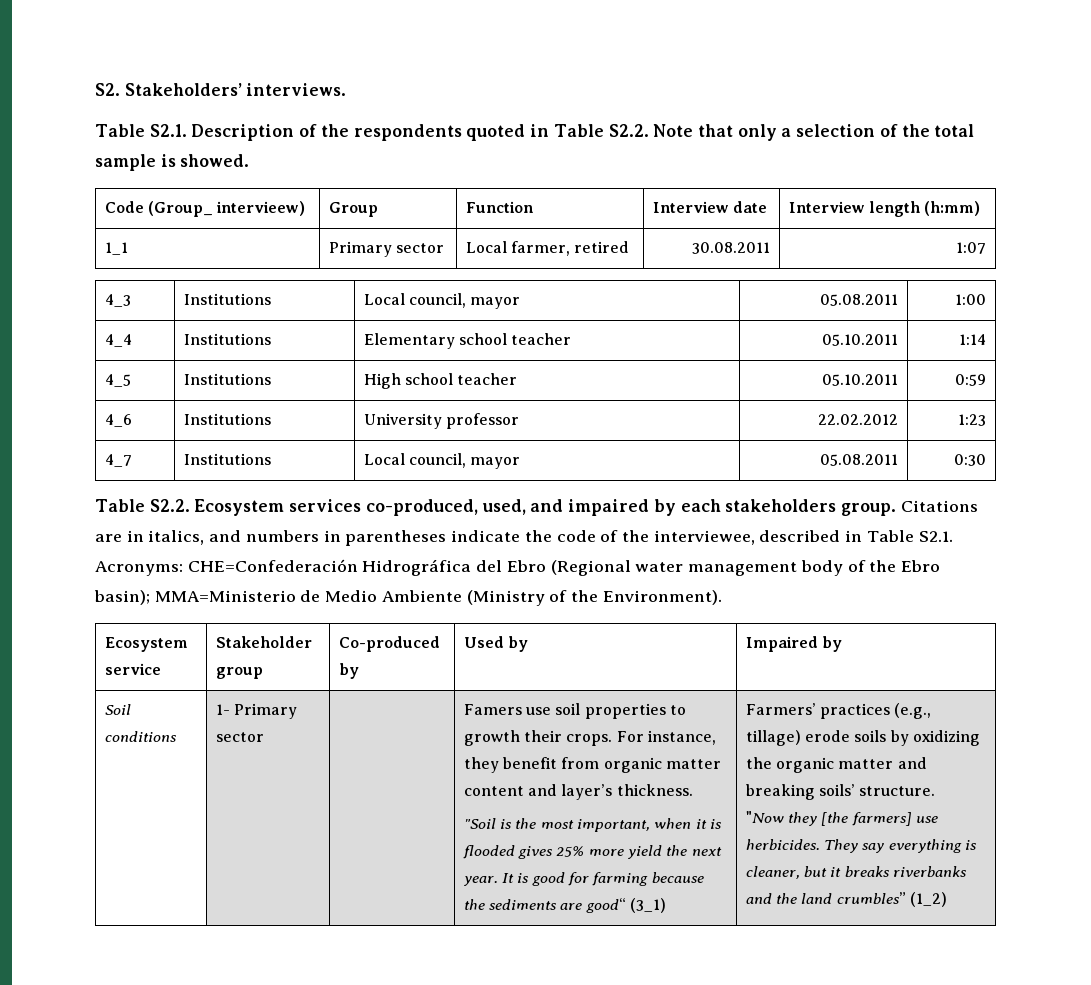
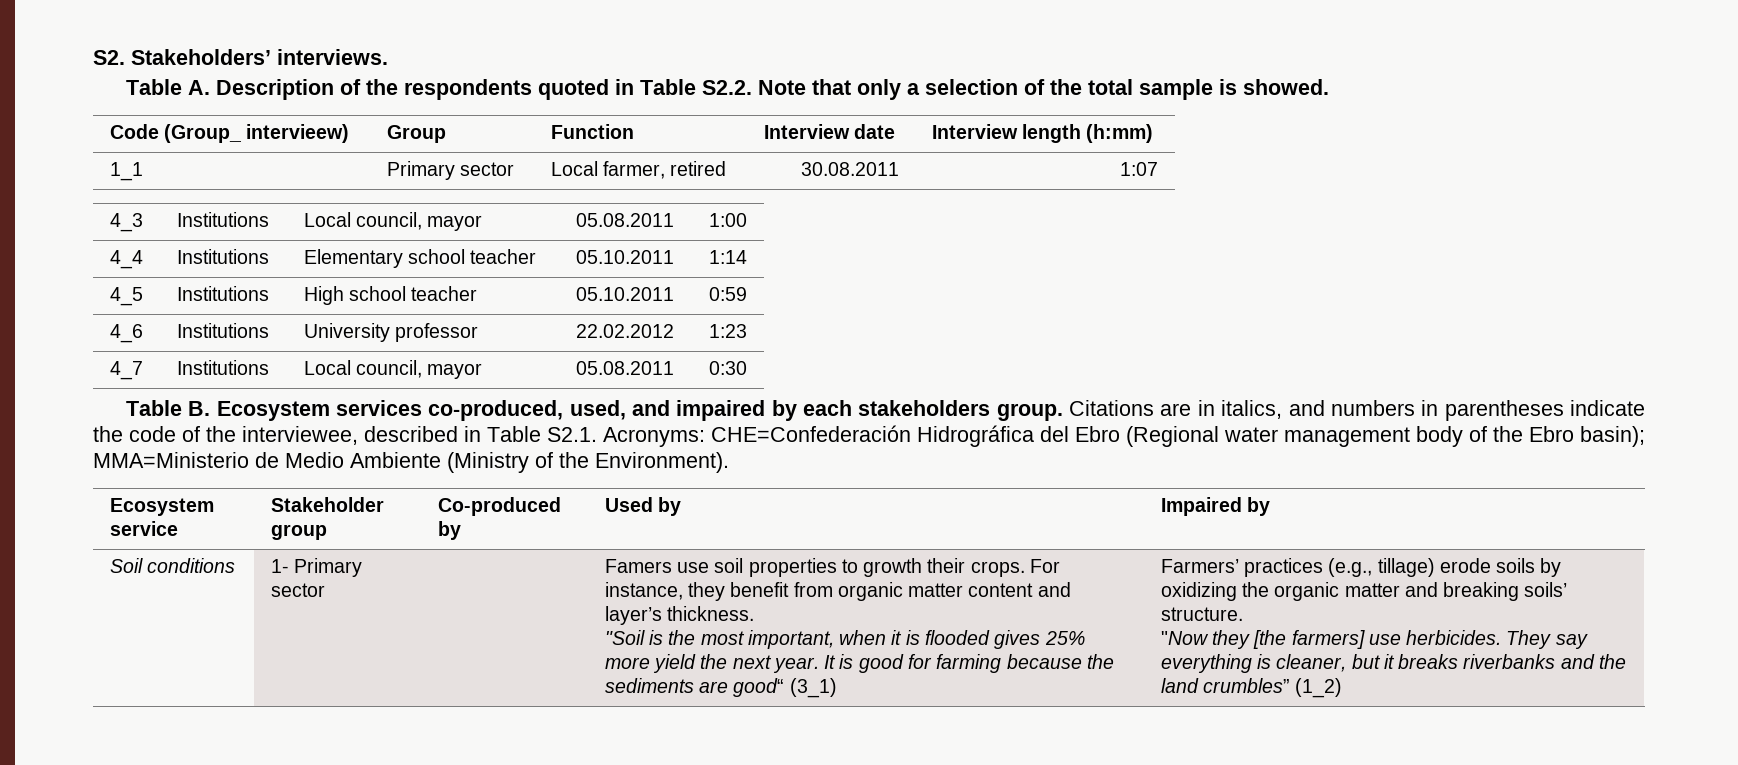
- Table S2.1. Description of the respondents quoted in Table S2.2. Note that only a selection of the total sample is showed.
+ Table A. Description of the respondents quoted in Table S2.2. Note that only a selection of the total sample is showed.
- Table S2.2. Ecosystem services co-produced, used, and impaired by each stakeholders group.
+ Table B. Ecosystem services co-produced, used, and impaired by each stakeholders group.

